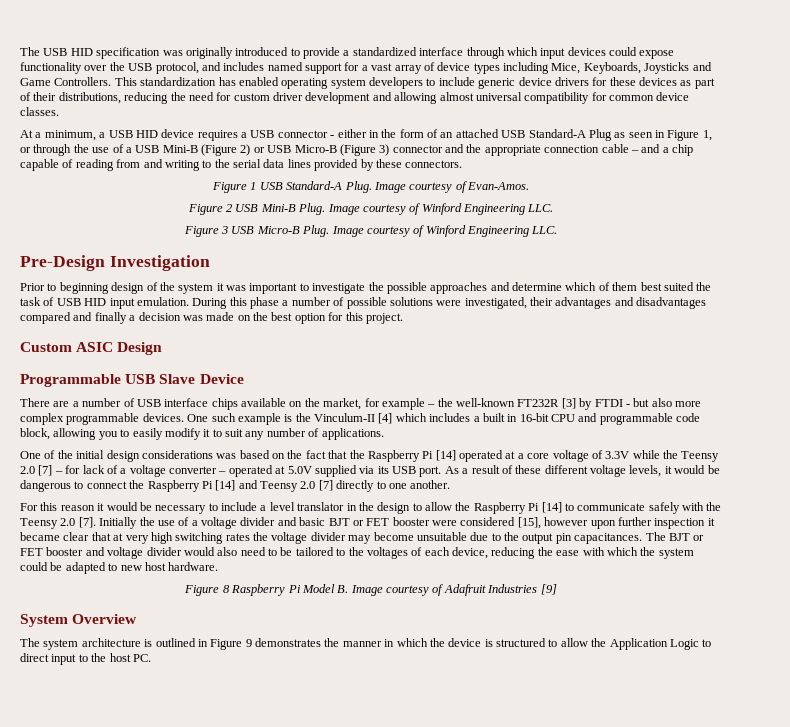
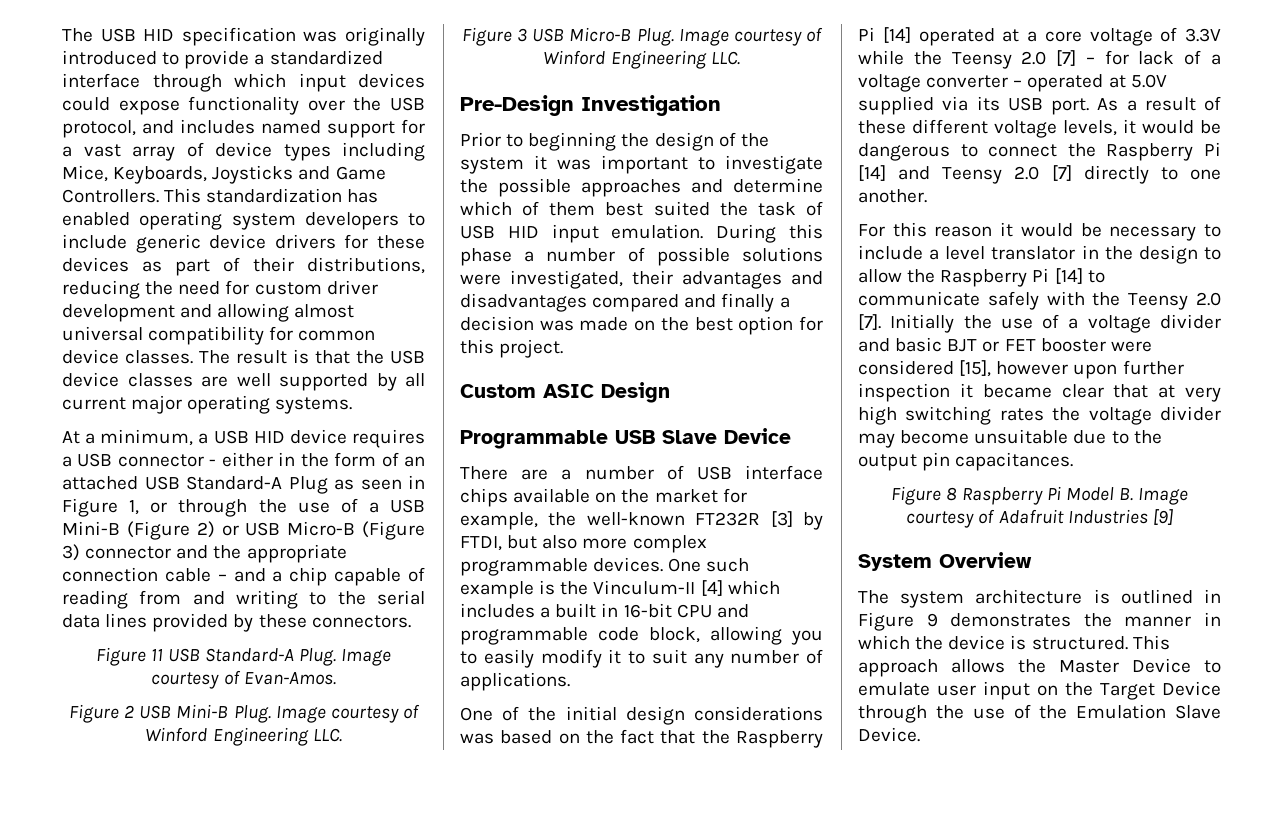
+ The result is that the USB device classes are well supported by all current major operating systems.
- Figure 1 USB Standard-A Plug.
+ Figure 11 USB Standard-A Plug.
- Prior to beginning design of the system it was important to investigate the possible approaches and determine which of them best suited the task of USB HID input emulation.
+ Prior to beginning the design of the system it was important to investigate the possible approaches and determine which of them best suited the task of USB HID input emulation.
- There are a number of USB interface chips available on the market, for example – the well-known FT232R [3] by FTDI - but also more complex programmable devices.
+ There are a number of USB interface chips available on the market for example, the well-known FT232R [3] by FTDI, but also more complex programmable devices.
- The BJT or FET booster and voltage divider would also need to be tailored to the voltages of each device, reducing the ease with which the system could be adapted to new host hardware.
- The system architecture is outlined in Figure 9 demonstrates the manner in which the device is structured to allow the Application Logic to direct input to the host PC.
+ The system architecture is outlined in Figure 9 demonstrates the manner in which the device is structured. This approach allows the Master Device to emulate user input on the Target Device through the use of the Emulation Slave Device.

